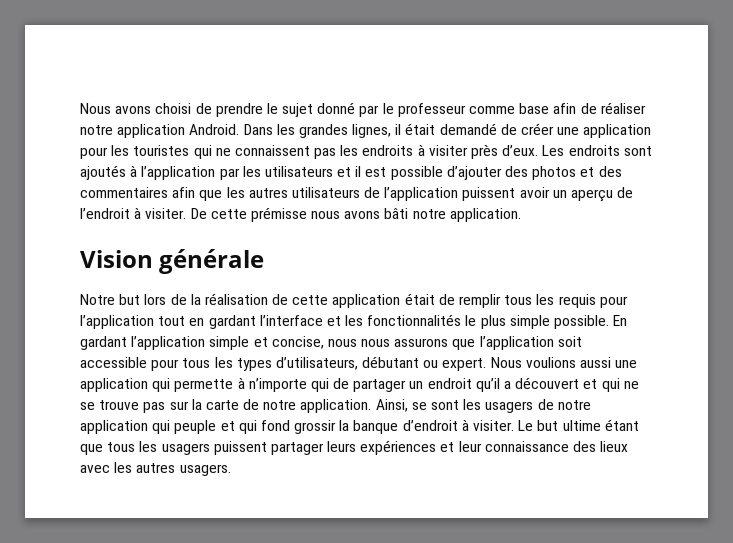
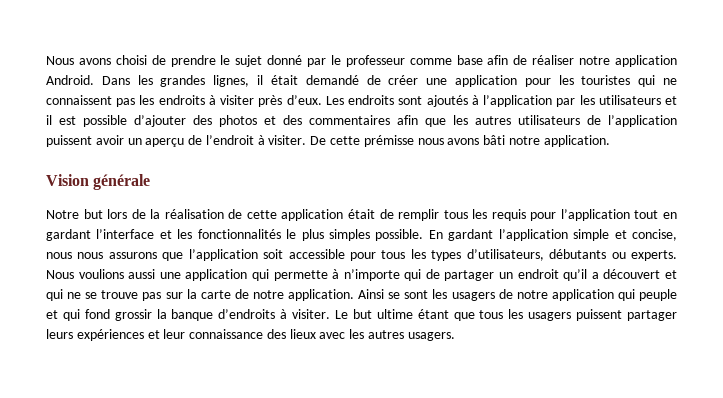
- Notre but lors de la réalisation de cette application était de remplir tous les requis pour l’application tout en gardant l’interface et les fonctionnalités le plus simple possible.
+ Notre but lors de la réalisation de cette application était de remplir tous les requis pour l’application tout en gardant l’interface et les fonctionnalités le plus simples possible.
- En gardant l’application simple et concise, nous nous assurons que l’application soit accessible pour tous les types d’utilisateurs, débutant ou expert.
+ En gardant l’application simple et concise, nous nous assurons que l’application soit accessible pour tous les types d’utilisateurs, débutants ou experts.
- Ainsi, se sont les usagers de notre application qui peuple et qui fond grossir la banque d’endroit à visiter.
+ Ainsi se sont les usagers de notre application qui peuple et qui fond grossir la banque d’endroits à visiter.

